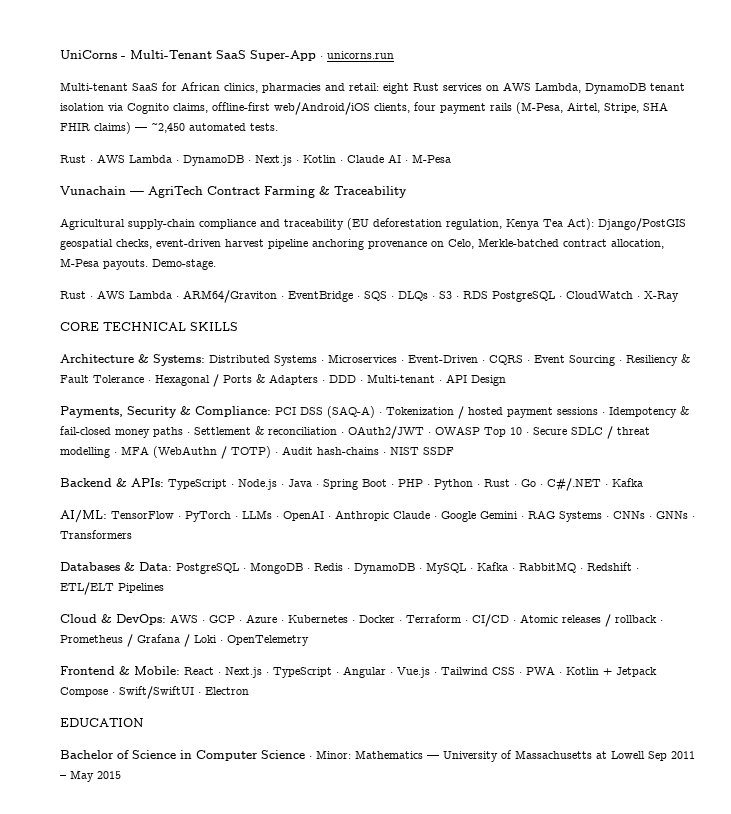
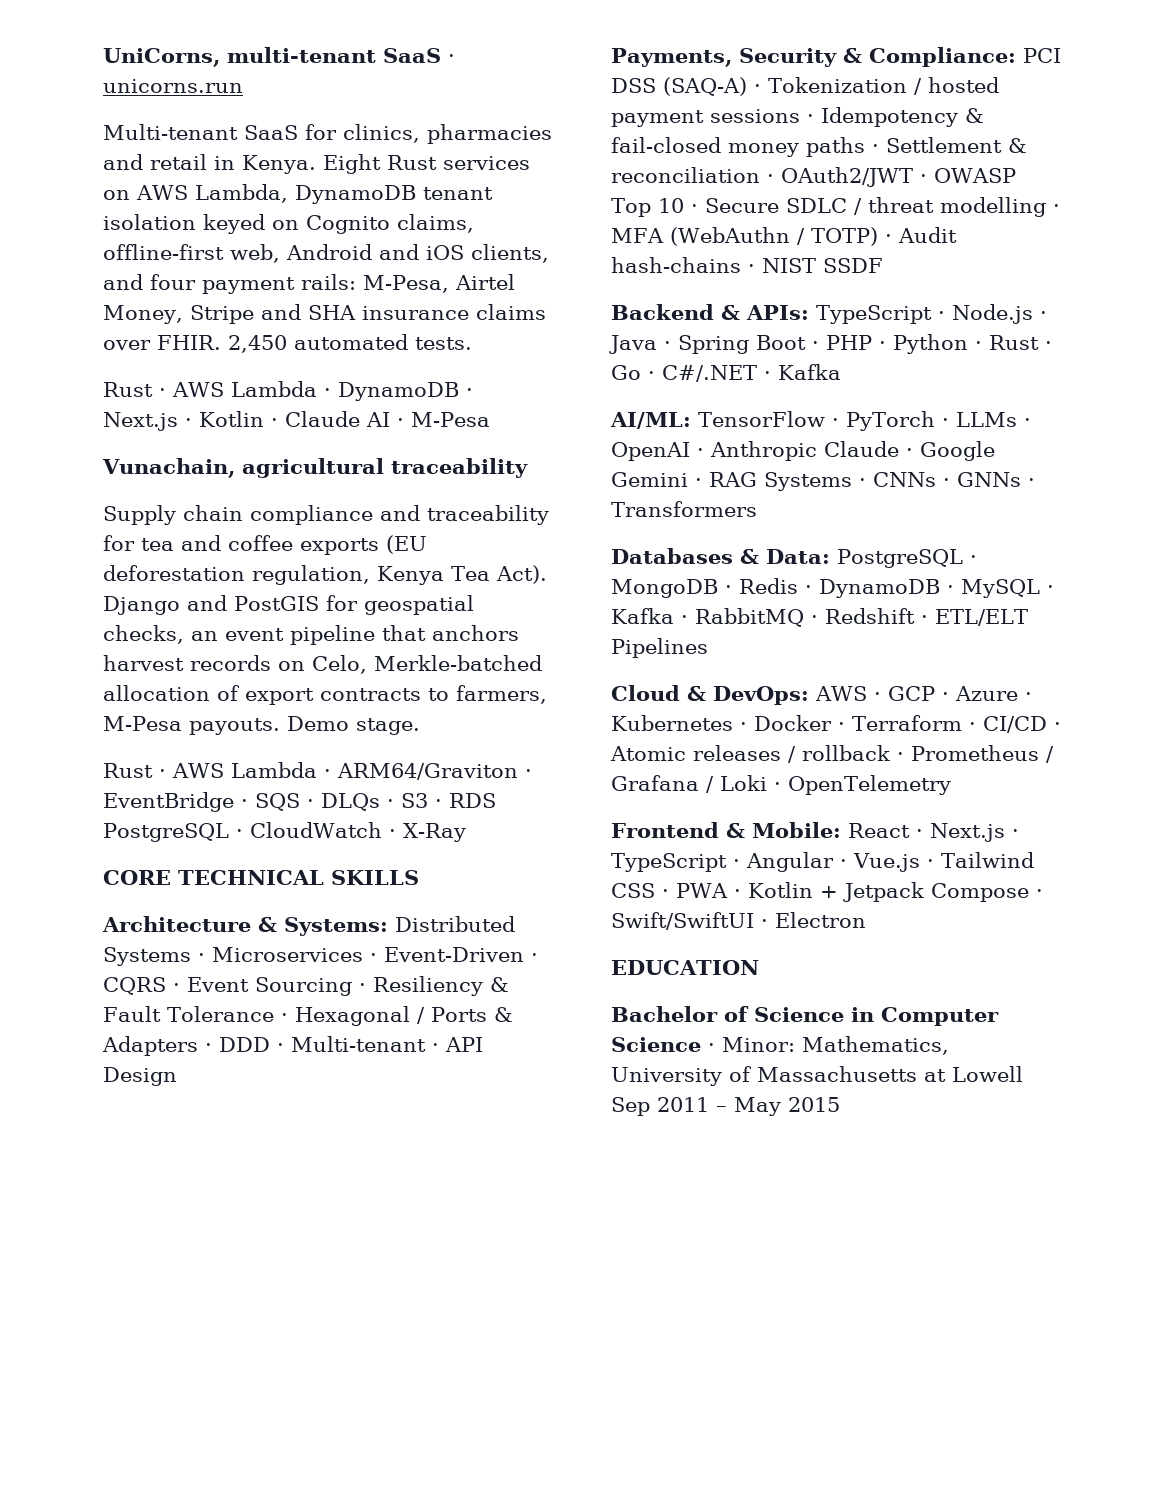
- UniCorns - Multi-Tenant SaaS Super-App · unicorns.run
+ UniCorns, multi-tenant SaaS · unicorns.run
- Multi-tenant SaaS for African clinics, pharmacies and retail: eight Rust services on AWS Lambda, DynamoDB tenant isolation via Cognito claims, offline-first web/Android/iOS clients, four payment rails (M-Pesa, Airtel, Stripe, SHA FHIR claims) — ~2,450 automated tests.
+ Multi-tenant SaaS for clinics, pharmacies and retail in Kenya. Eight Rust services on AWS Lambda, DynamoDB tenant isolation keyed on Cognito claims, offline-first web, Android and iOS clients, and four payment rails: M-Pesa, Airtel Money, Stripe and SHA insurance claims over FHIR. 2,450 automated tests.
- Vunachain — AgriTech Contract Farming & Traceability
- Agricultural supply-chain compliance and traceability (EU deforestation regulation, Kenya Tea Act): Django/PostGIS geospatial checks, event-driven harvest pipeline anchoring provenance on Celo, Merkle-batched contract allocation, M-Pesa payouts. Demo-stage.
+ Vunachain, agricultural traceability
+ Supply chain compliance and traceability for tea and coffee exports (EU deforestation regulation, Kenya Tea Act). Django and PostGIS for geospatial checks, an event pipeline that anchors harvest records on Celo, Merkle-batched allocation of export contracts to farmers, M-Pesa payouts. Demo stage.
- Bachelor of Science in Computer Science · Minor: Mathematics — University of Massachusetts at Lowell Sep 2011 – May 2015
+ Bachelor of Science in Computer Science · Minor: Mathematics, University of Massachusetts at Lowell Sep 2011 – May 2015

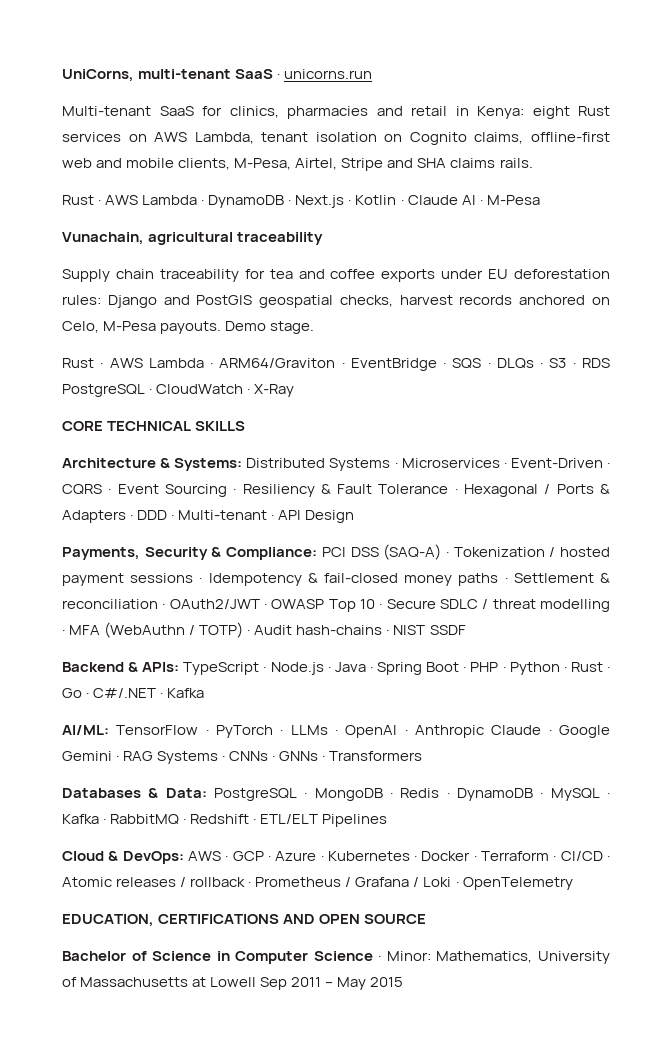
- Multi-tenant SaaS for clinics, pharmacies and retail in Kenya. Eight Rust services on AWS Lambda, DynamoDB tenant isolation keyed on Cognito claims, offline-first web, Android and iOS clients, and four payment rails: M-Pesa, Airtel Money, Stripe and SHA insurance claims over FHIR. 2,450 automated tests.
+ Multi-tenant SaaS for clinics, pharmacies and retail in Kenya: eight Rust services on AWS Lambda, tenant isolation on Cognito claims, offline-first web and mobile clients, M-Pesa, Airtel, Stripe and SHA claims rails.
- Supply chain compliance and traceability for tea and coffee exports (EU deforestation regulation, Kenya Tea Act). Django and PostGIS for geospatial checks, an event pipeline that anchors harvest records on Celo, Merkle-batched allocation of export contracts to farmers, M-Pesa payouts.
+ Supply chain traceability for tea and coffee exports under EU deforestation rules: Django and PostGIS geospatial checks, harvest records anchored on Celo, M-Pesa payouts.
- Frontend & Mobile: React · Next.js · TypeScript · Angular · Vue.js · Tailwind CSS · PWA · Kotlin + Jetpack Compose · Swift/SwiftUI · Electron
- EDUCATION
+ EDUCATION, CERTIFICATIONS AND OPEN SOURCE

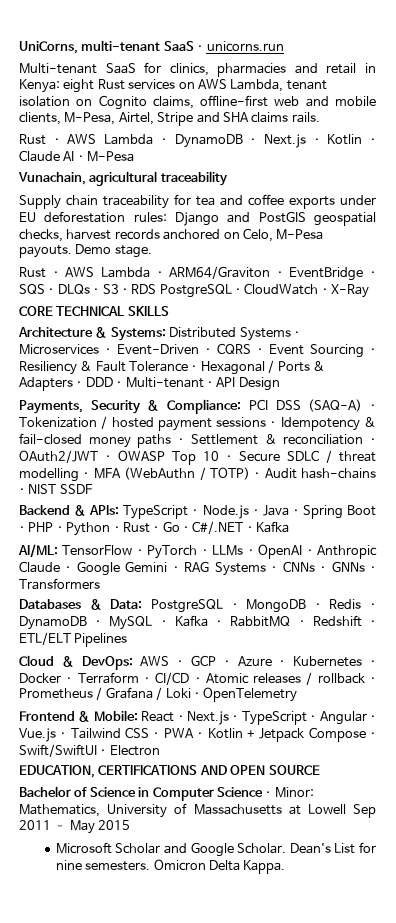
+ Frontend & Mobile: React · Next.js · TypeScript · Angular · Vue.js · Tailwind CSS · PWA · Kotlin + Jetpack Compose · Swift/SwiftUI · Electron
+ Microsoft Scholar and Google Scholar. Dean's List for nine semesters. Omicron Delta Kappa.

